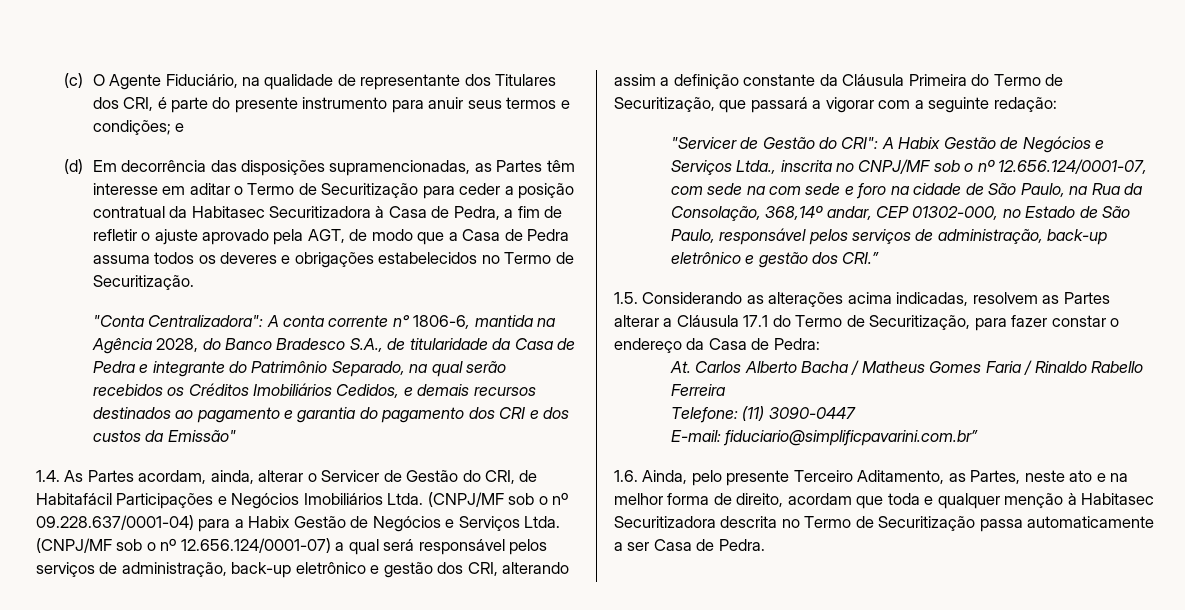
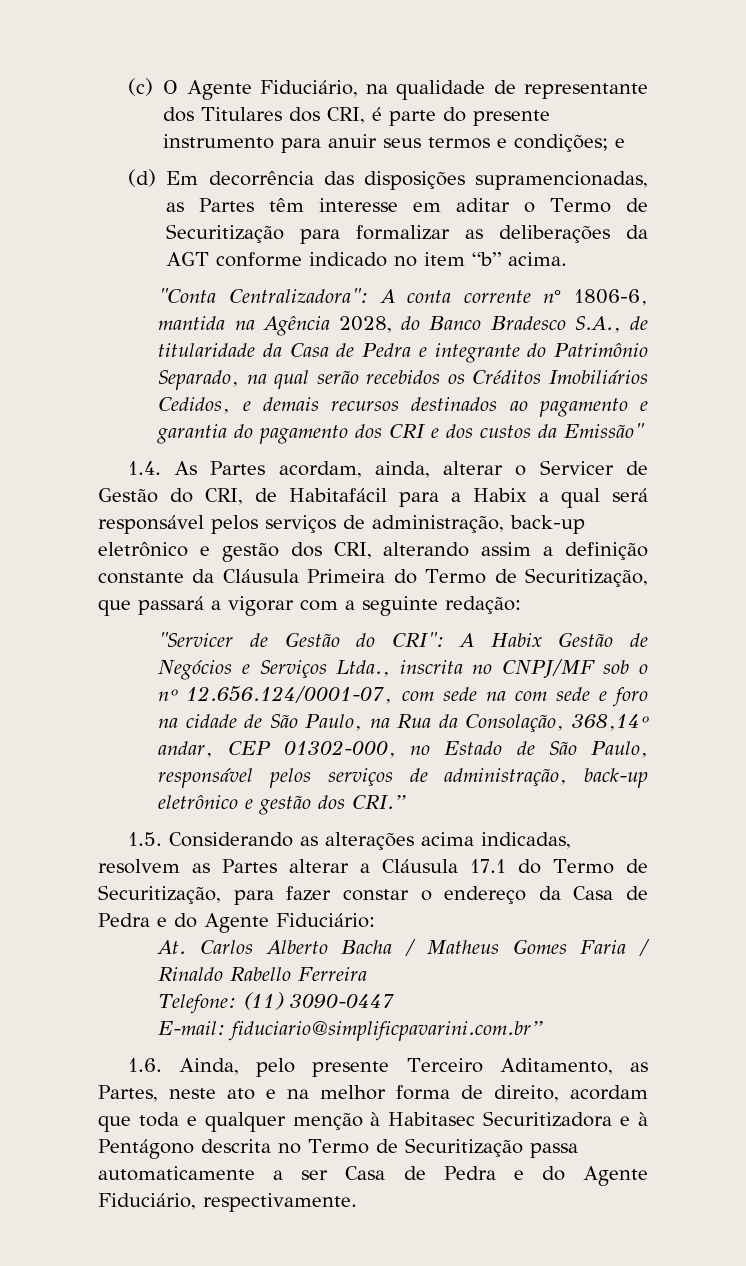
- (d) Em decorrência das disposições supramencionadas, as Partes têm interesse em aditar o Termo de Securitização para ceder a posição contratual da Habitasec Securitizadora à Casa de Pedra, a fim de refletir o ajuste aprovado pela AGT, de modo que a Casa de Pedra assuma todos os deveres e obrigações estabelecidos no Termo de Securitização.
+ (d) Em decorrência das disposições supramencionadas, as Partes têm interesse em aditar o Termo de Securitização para formalizar as deliberações da AGT conforme indicado no item “b” acima.
- 1.4. As Partes acordam, ainda, alterar o Servicer de Gestão do CRI, de Habitafácil Participações e Negócios Imobiliários Ltda. (CNPJ/MF sob o nº 09.228.637/0001-04) para a Habix Gestão de Negócios e Serviços Ltda. (CNPJ/MF sob o nº 12.656.124/0001-07) a qual será responsável pelos serviços de administração, back-up eletrônico e gestão dos CRI, alterando assim a definição constante da Cláusula Primeira do Termo de Securitização, que passará a vigorar com a seguinte redação:
+ 1.4. As Partes acordam, ainda, alterar o Servicer de Gestão do CRI, de Habitafácil para a Habix a qual será responsável pelos serviços de administração, back-up eletrônico e gestão dos CRI, alterando assim a definição constante da Cláusula Primeira do Termo de Securitização, que passará a vigorar com a seguinte redação:
- 1.5. Considerando as alterações acima indicadas, resolvem as Partes alterar a Cláusula 17.1 do Termo de Securitização, para fazer constar o endereço da Casa de Pedra:
+ 1.5. Considerando as alterações acima indicadas, resolvem as Partes alterar a Cláusula 17.1 do Termo de Securitização, para fazer constar o endereço da Casa de Pedra e do Agente Fiduciário:
- 1.6. Ainda, pelo presente Terceiro Aditamento, as Partes, neste ato e na melhor forma de direito, acordam que toda e qualquer menção à Habitasec Securitizadora descrita no Termo de Securitização passa automaticamente a ser Casa de Pedra.
+ 1.6. Ainda, pelo presente Terceiro Aditamento, as Partes, neste ato e na melhor forma de direito, acordam que toda e qualquer menção à Habitasec Securitizadora e à Pentágono descrita no Termo de Securitização passa automaticamente a ser Casa de Pedra e do Agente Fiduciário, respectivamente.

